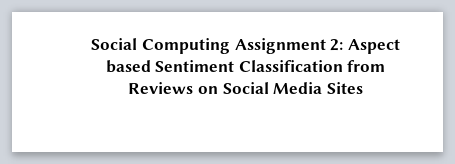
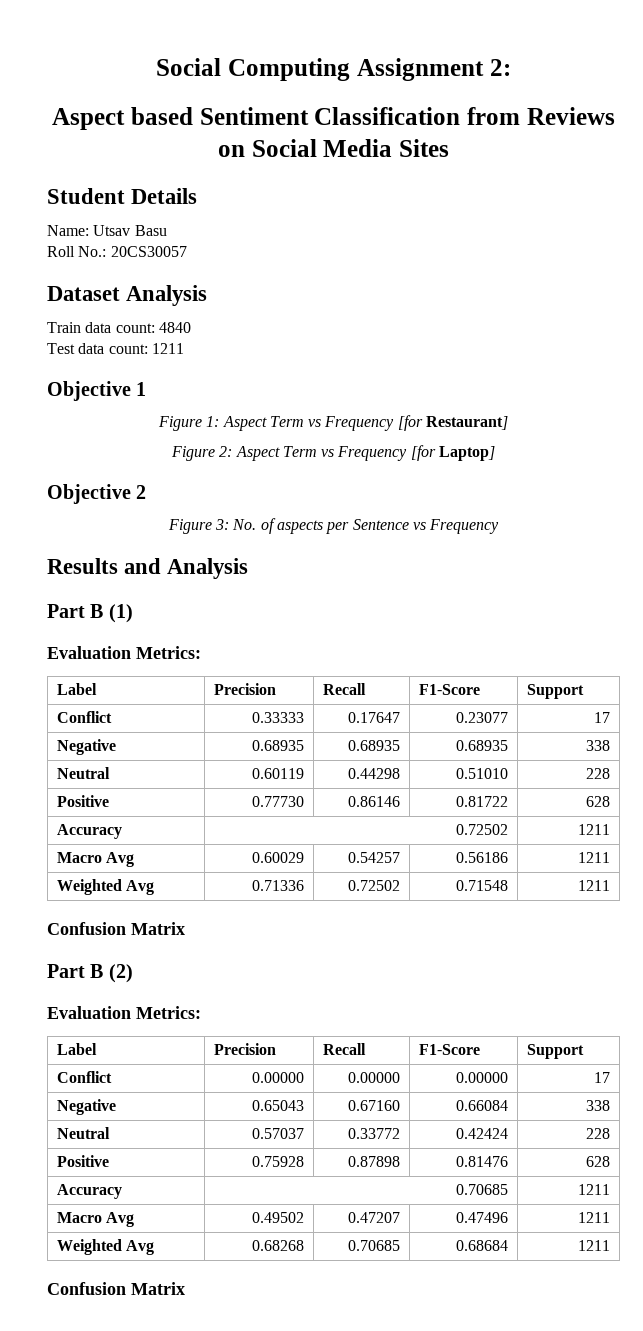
- Social Computing Assignment 2: Aspect based Sentiment Classification from Reviews on Social Media Sites
+ Social Computing Assignment 2:
+ Aspect based Sentiment Classification from Reviews on Social Media Sites
+ Student Details
+ Name: Utsav Basu
+ Roll No.: 20CS30057
+ Dataset Analysis
+ Train data count: 4840
+ Test data count: 1211
+ Objective 1
+ Figure 1: Aspect Term vs Frequency [for Restaurant]
+ Figure 2: Aspect Term vs Frequency [for Laptop]
+ Objective 2
+ Figure 3: No. of aspects per Sentence vs Frequency
+ Results and Analysis
+ Part B (1)
+ Evaluation Metrics:
+ Label | Precision | Recall | F1-Score | Support
+ Conflict | 0.33333 | 0.17647 | 0.23077 | 17
+ Negative | 0.68935 | 0.68935 | 0.68935 | 338
+ Neutral | 0.60119 | 0.44298 | 0.51010 | 228
+ Positive | 0.77730 | 0.86146 | 0.81722 | 628
+ Accuracy | 0.72502 | 1211
+ Macro Avg | 0.60029 | 0.54257 | 0.56186 | 1211
+ Weighted Avg | 0.71336 | 0.72502 | 0.71548 | 1211
+ Confusion Matrix
+ Part B (2)
+ Evaluation Metrics:
+ Label | Precision | Recall | F1-Score | Support
+ Conflict | 0.00000 | 0.00000 | 0.00000 | 17
+ Negative | 0.65043 | 0.67160 | 0.66084 | 338
+ Neutral | 0.57037 | 0.33772 | 0.42424 | 228
+ Positive | 0.75928 | 0.87898 | 0.81476 | 628
+ Accuracy | 0.70685 | 1211
+ Macro Avg | 0.49502 | 0.47207 | 0.47496 | 1211
+ Weighted Avg | 0.68268 | 0.70685 | 0.68684 | 1211
+ Confusion Matrix

